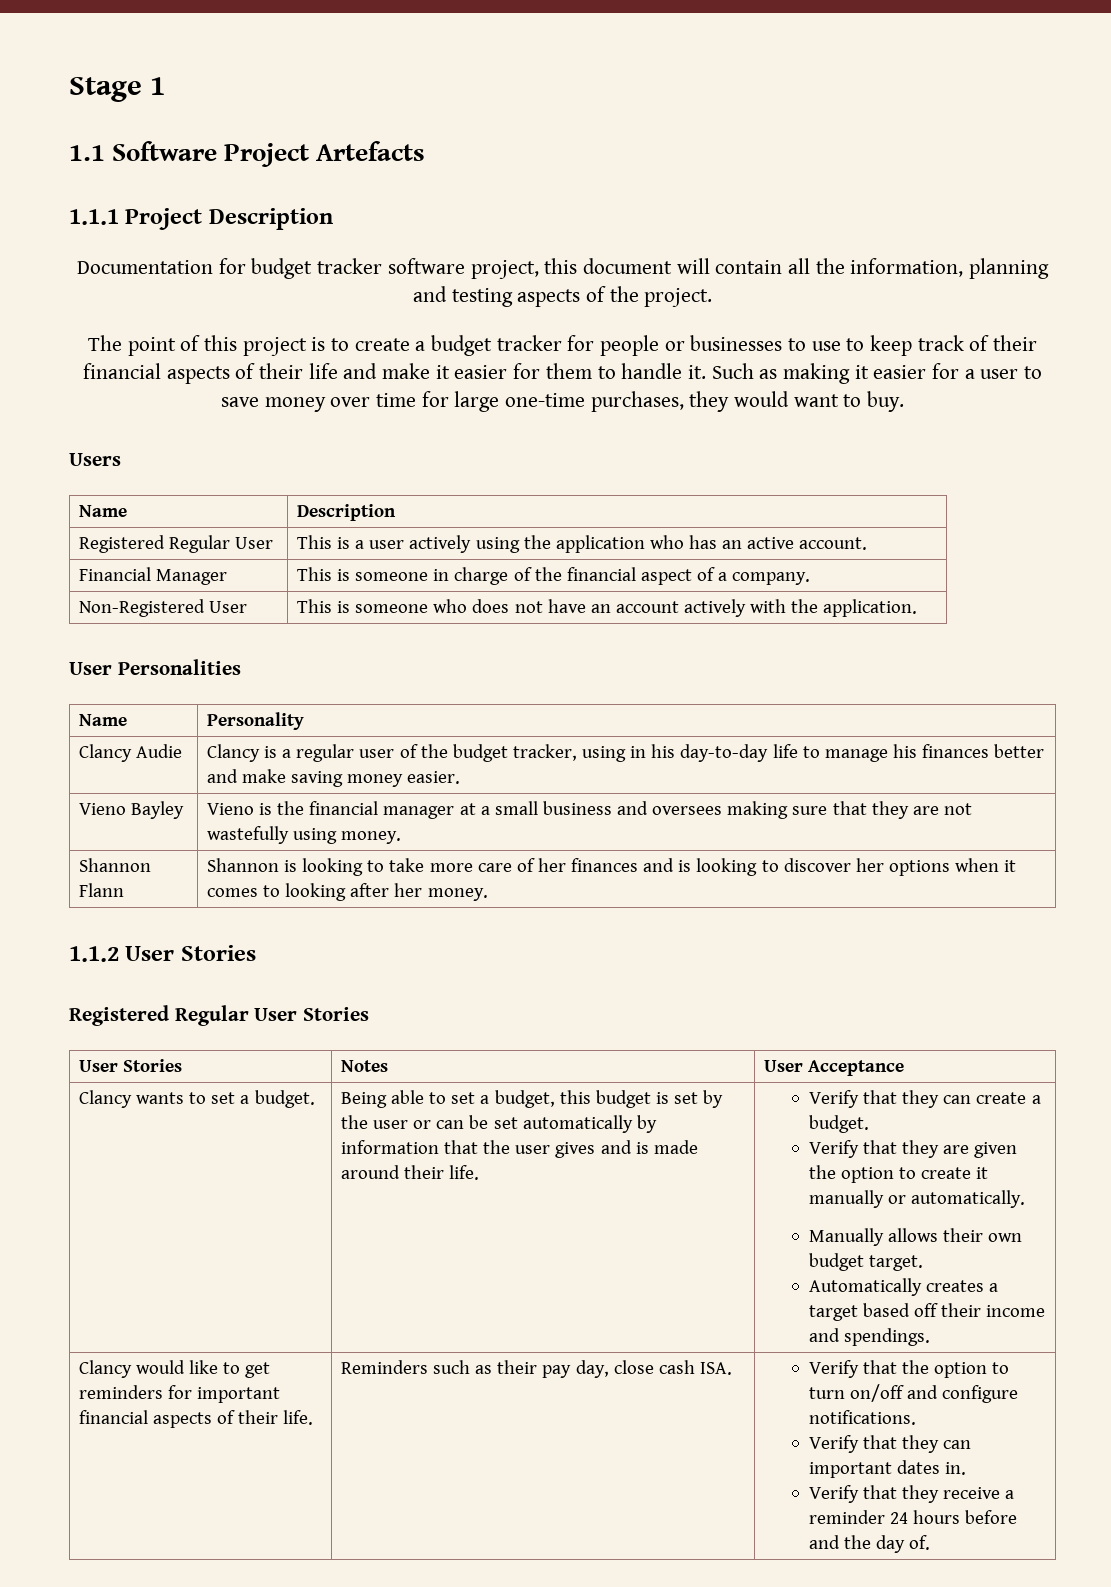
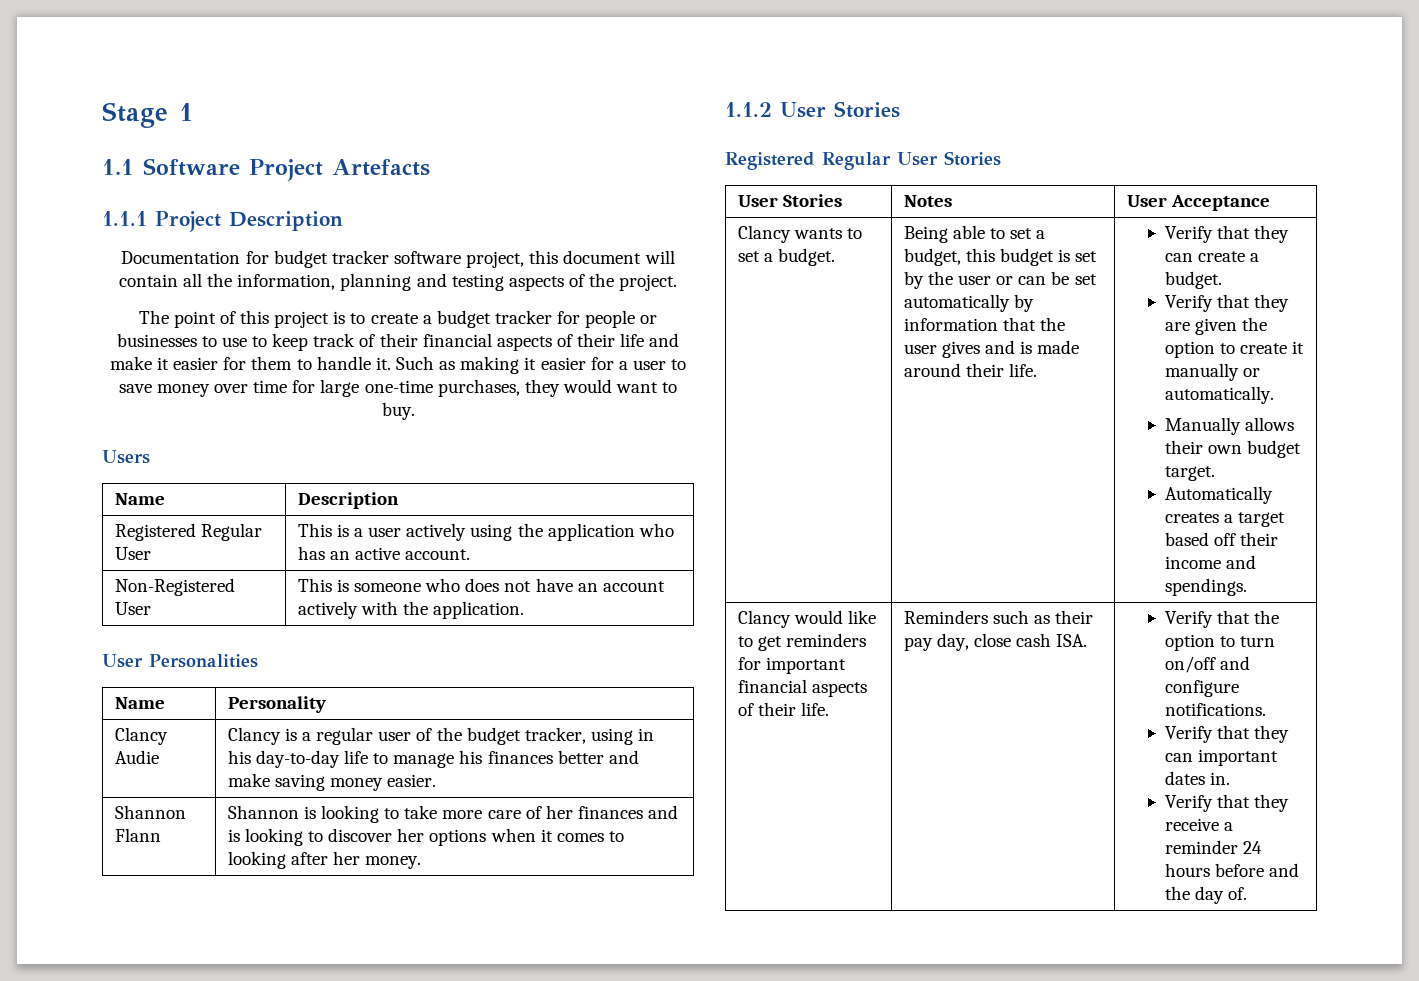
- Financial Manager | This is someone in charge of the financial aspect of a company.
- Vieno Bayley | Vieno is the financial manager at a small business and oversees making sure that they are not wastefully using money.

